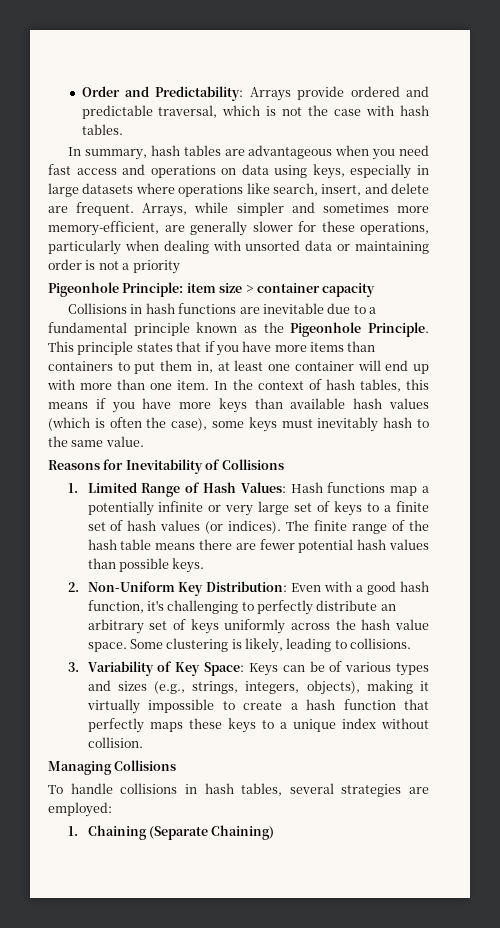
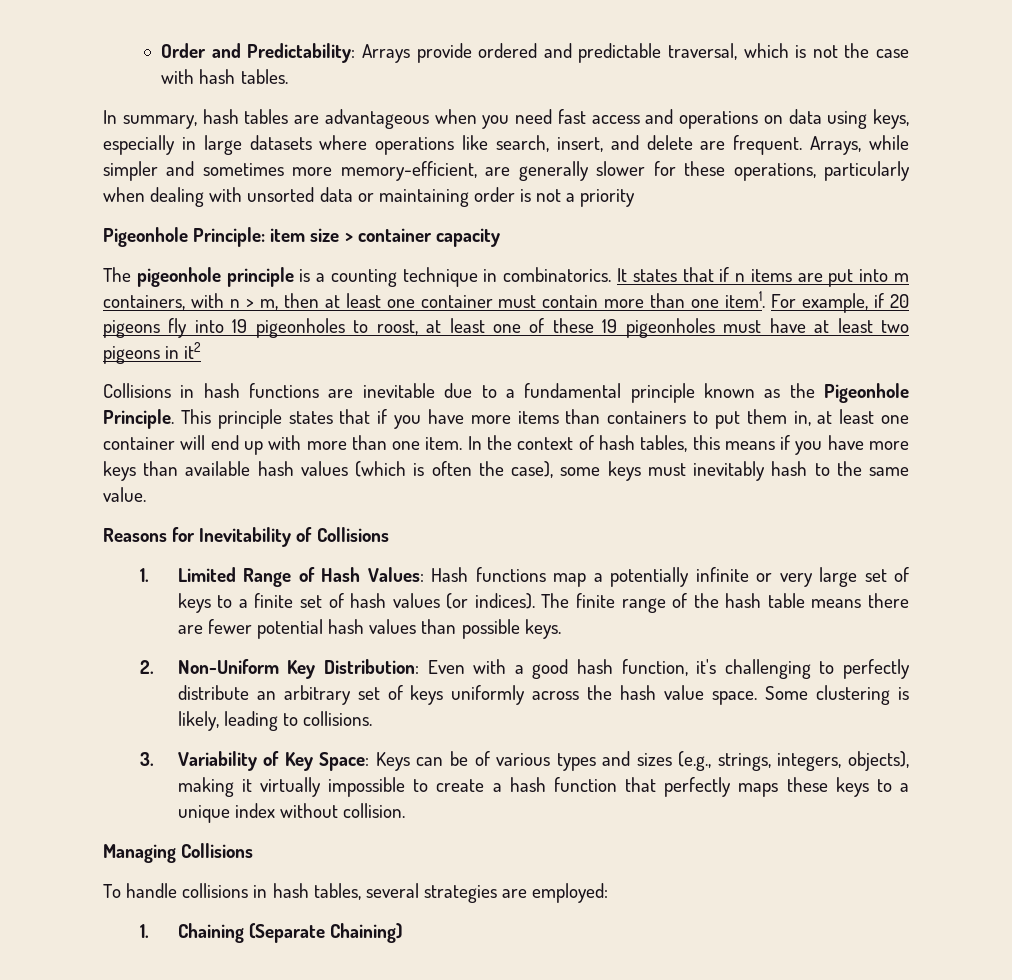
+ The pigeonhole principle is a counting technique in combinatorics. It states that if n items are put into m containers, with n > m, then at least one container must contain more than one item1. For example, if 20 pigeons fly into 19 pigeonholes to roost, at least one of these 19 pigeonholes must have at least two pigeons in it2

